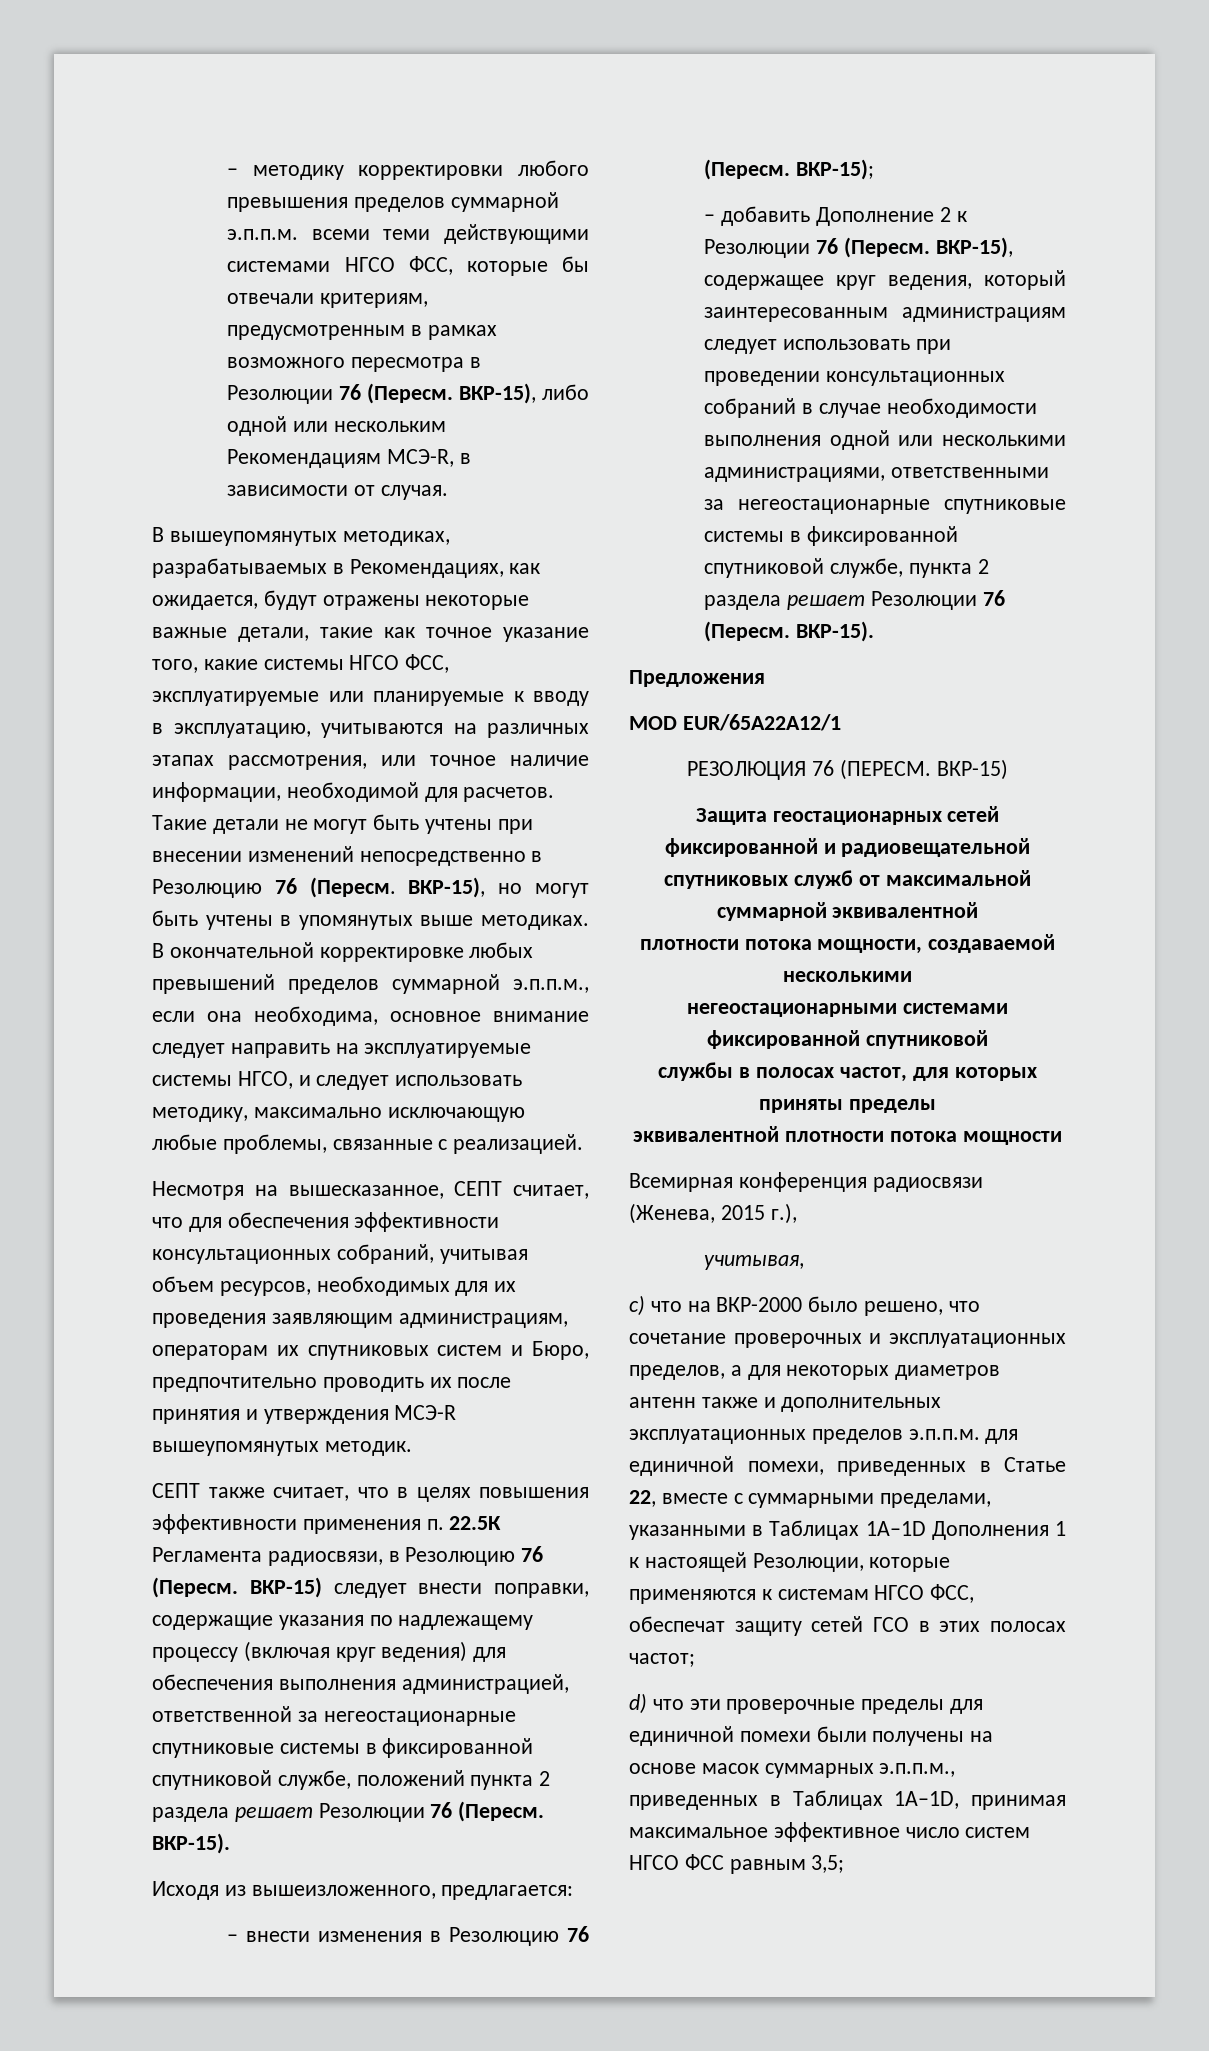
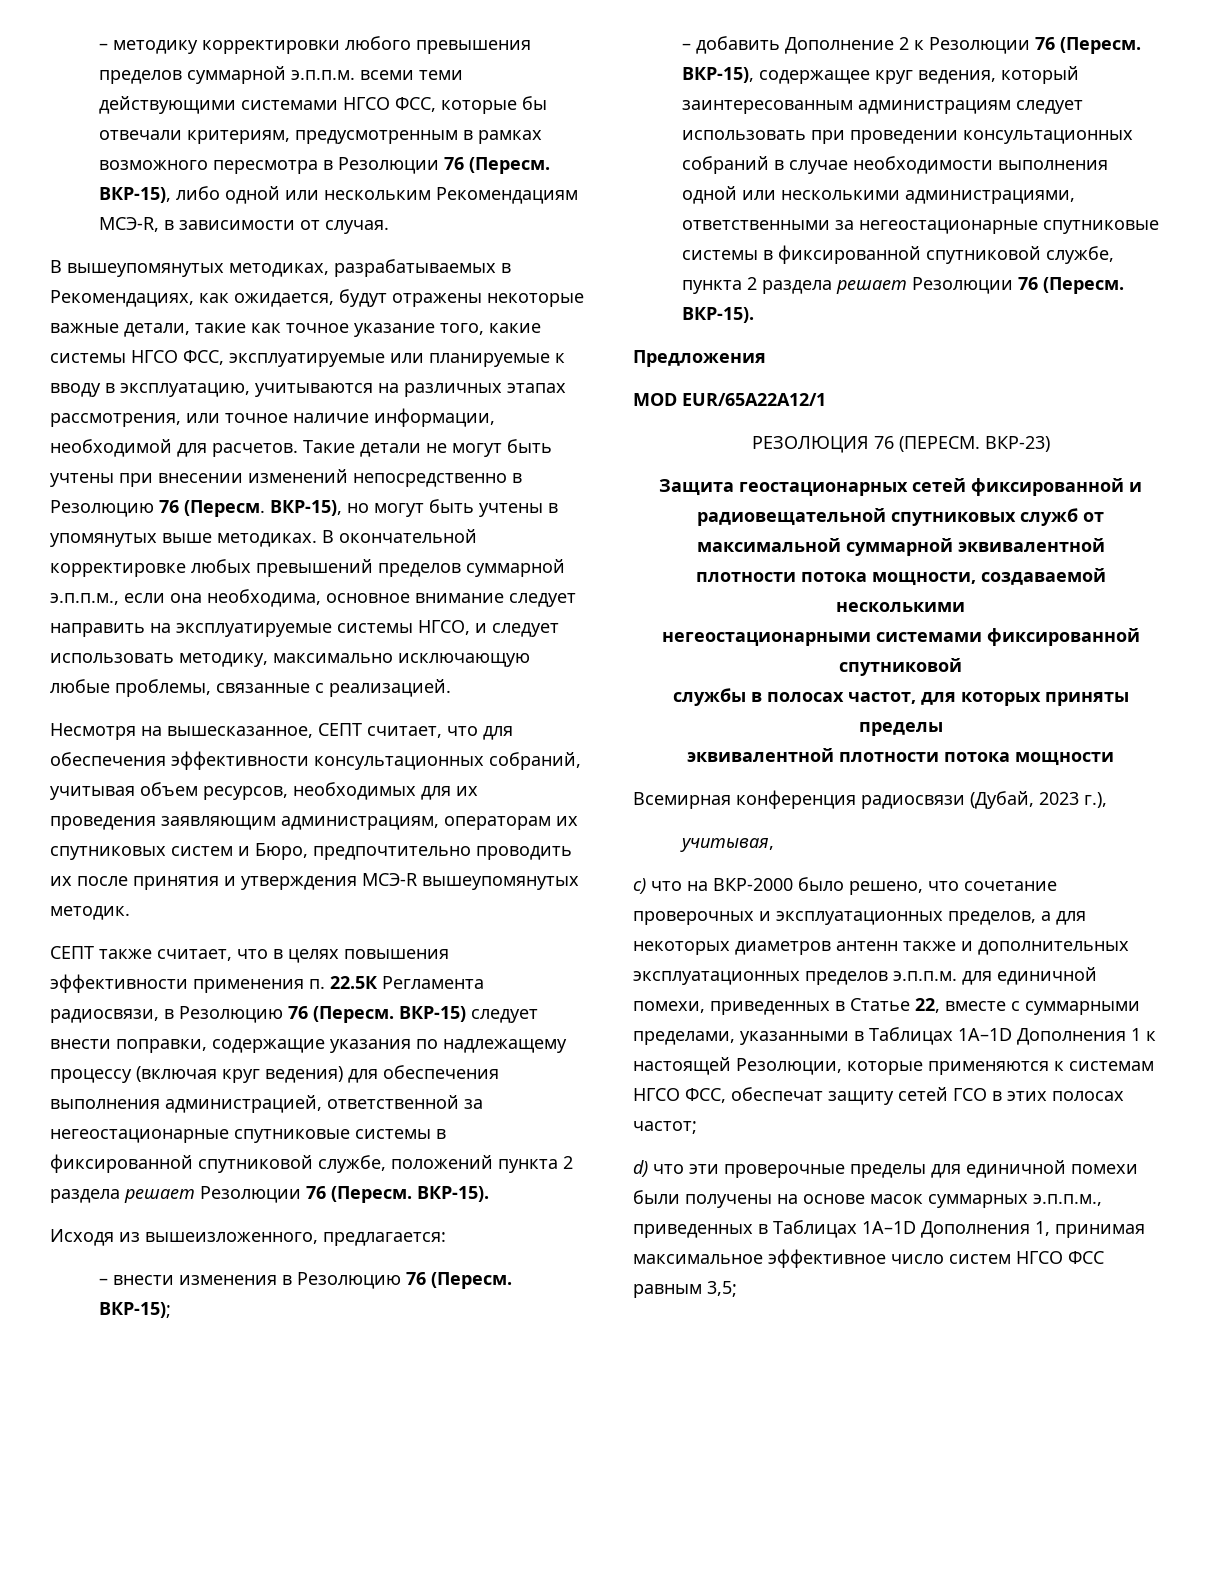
- РЕЗОЛЮЦИЯ 76 (ПЕРЕСМ. ВКР-15)
+ РЕЗОЛЮЦИЯ 76 (ПЕРЕСМ. ВКР-23)
- Всемирная конференция радиосвязи (Женева, 2015 г.),
+ Всемирная конференция радиосвязи (Дубай, 2023 г.),
- d) что эти проверочные пределы для единичной помехи были получены на основе масок суммарных э.п.п.м., приведенных в Таблицах 1A–1D, принимая максимальное эффективное число систем НГСО ФСС равным 3,5;
+ d) что эти проверочные пределы для единичной помехи были получены на основе масок суммарных э.п.п.м., приведенных в Таблицах 1A–1D Дополнения 1, принимая максимальное эффективное число систем НГСО ФСС равным 3,5;

